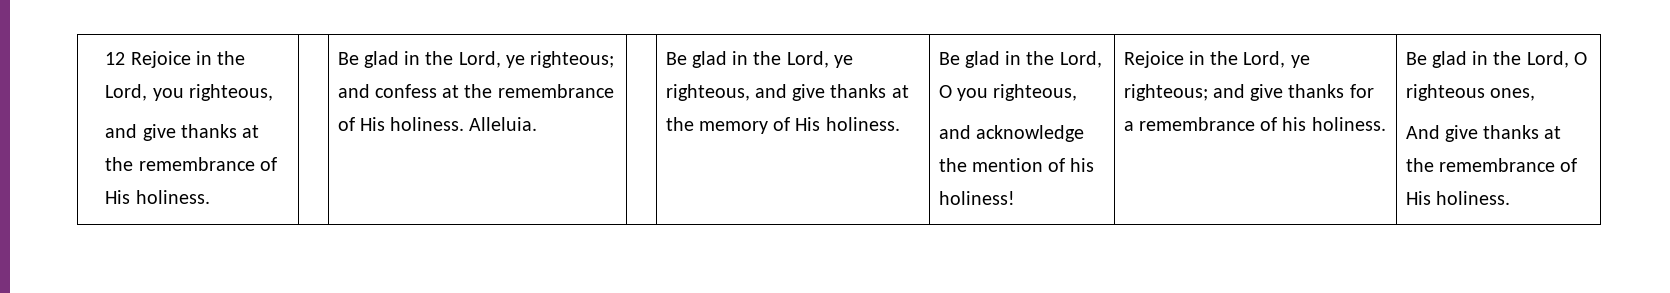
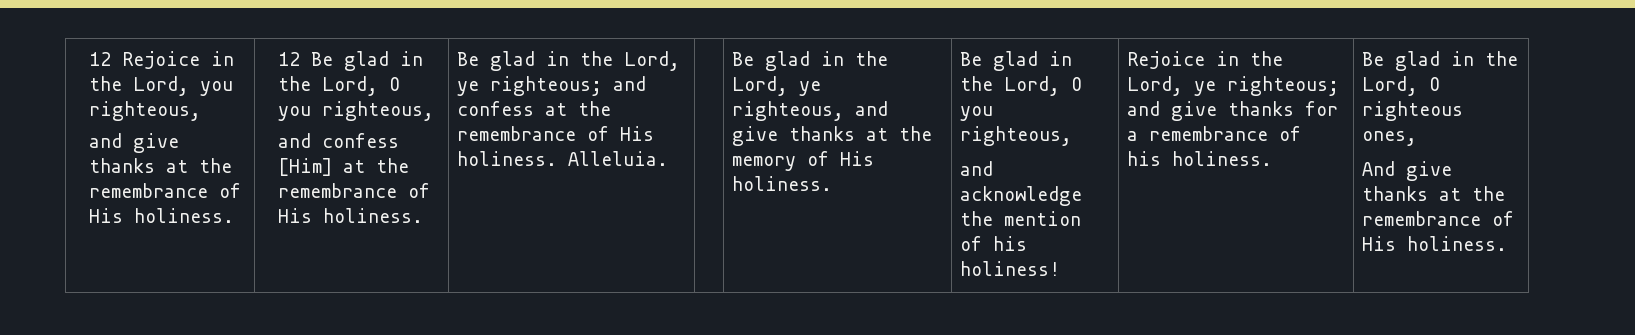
+ 12 Be glad in the Lord, O you righteous,
+ and confess [Him] at the remembrance of His holiness.

